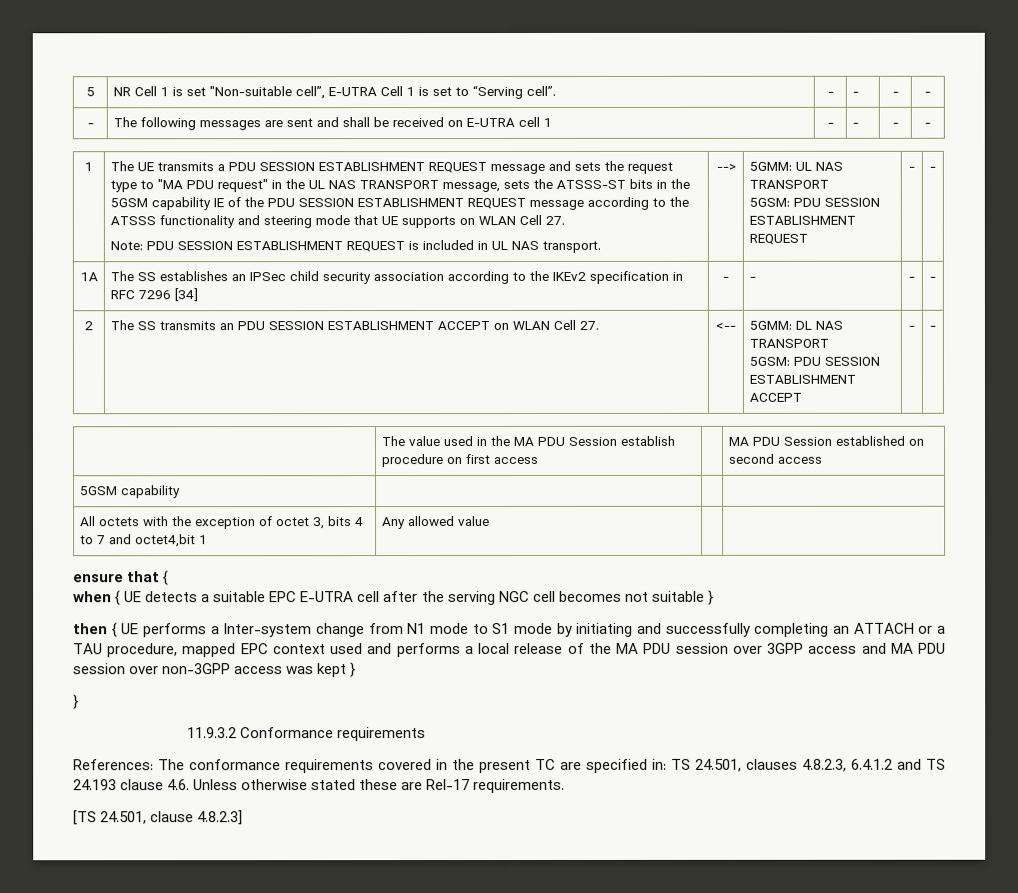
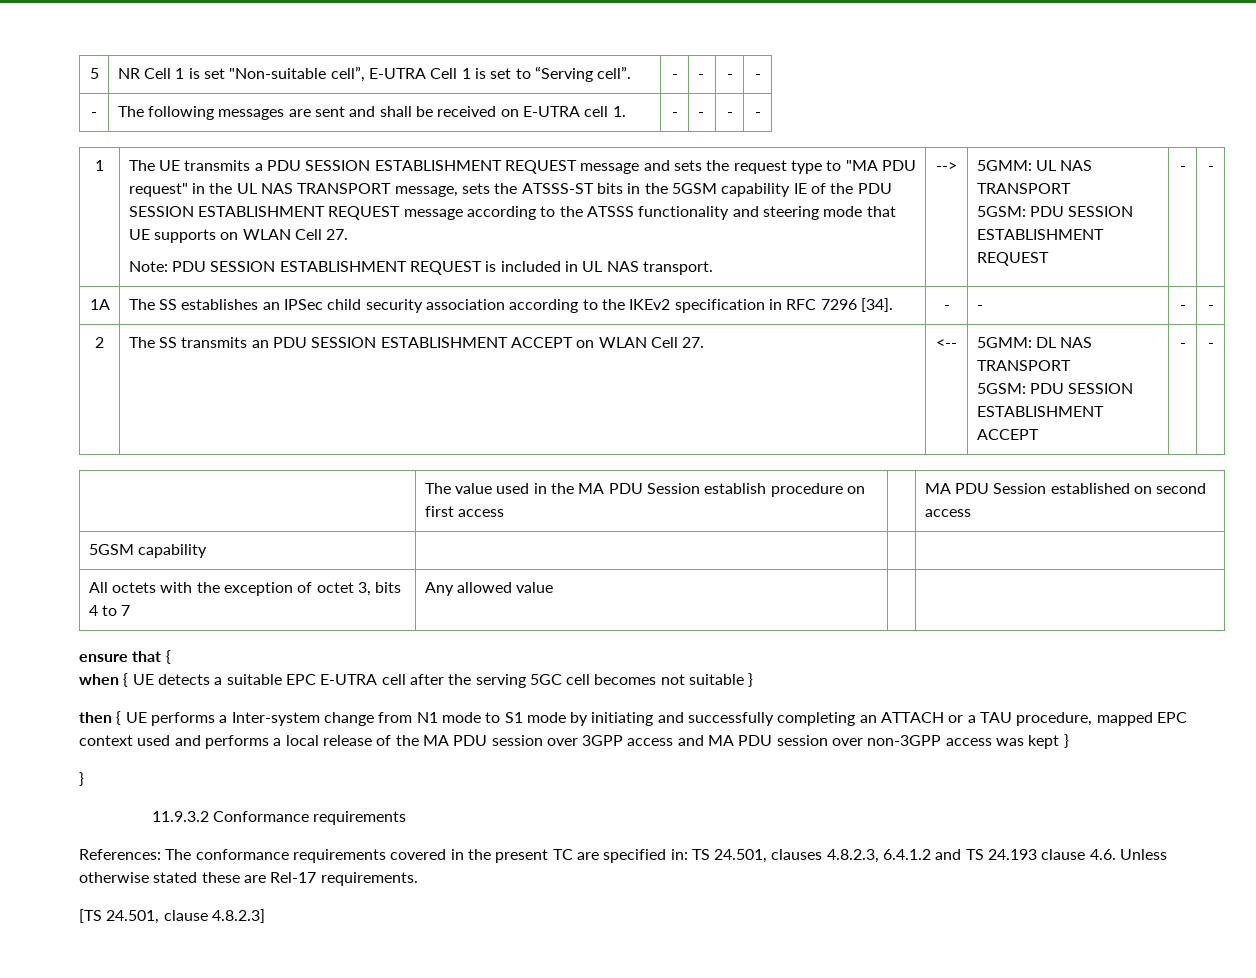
- - | The following messages are sent and shall be received on E-UTRA cell 1 | - | - | - | -
+ - | The following messages are sent and shall be received on E-UTRA cell 1. | - | - | - | -
- 1A | The SS establishes an IPSec child security association according to the IKEv2 specification in RFC 7296 [34] | - | - | - | -
+ 1A | The SS establishes an IPSec child security association according to the IKEv2 specification in RFC 7296 [34]. | - | - | - | -
- All octets with the exception of octet 3, bits 4 to 7 and octet4,bit 1 | Any allowed value | |
+ All octets with the exception of octet 3, bits 4 to 7 | Any allowed value | |
- when { UE detects a suitable EPC E-UTRA cell after the serving NGC cell becomes not suitable }
+ when { UE detects a suitable EPC E-UTRA cell after the serving 5GC cell becomes not suitable }

